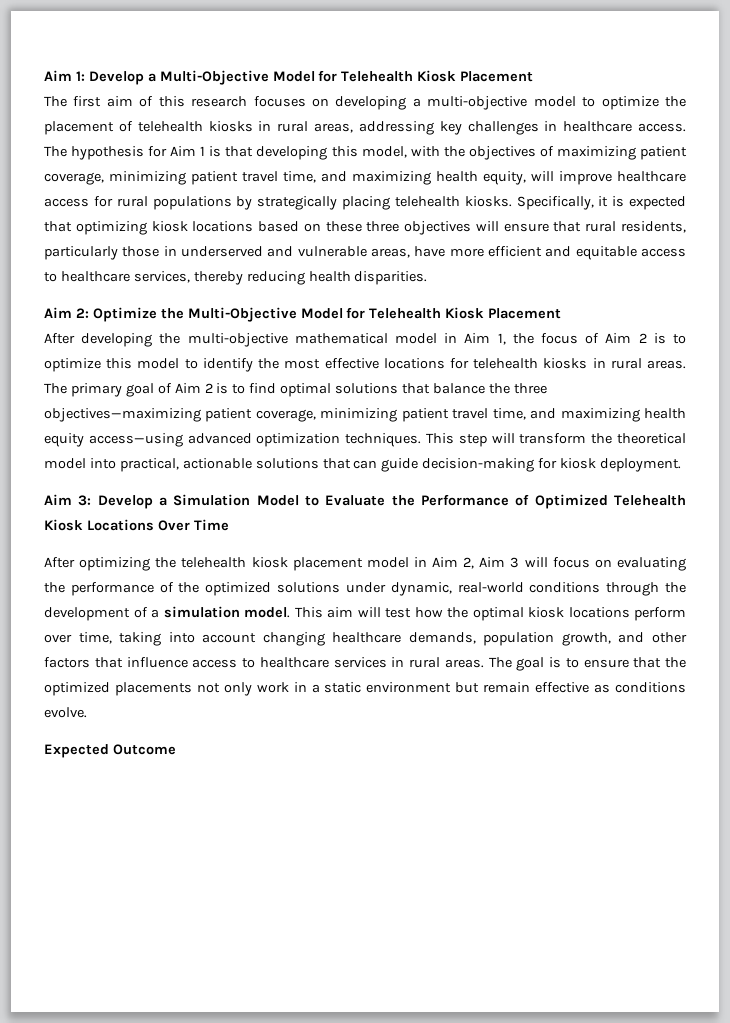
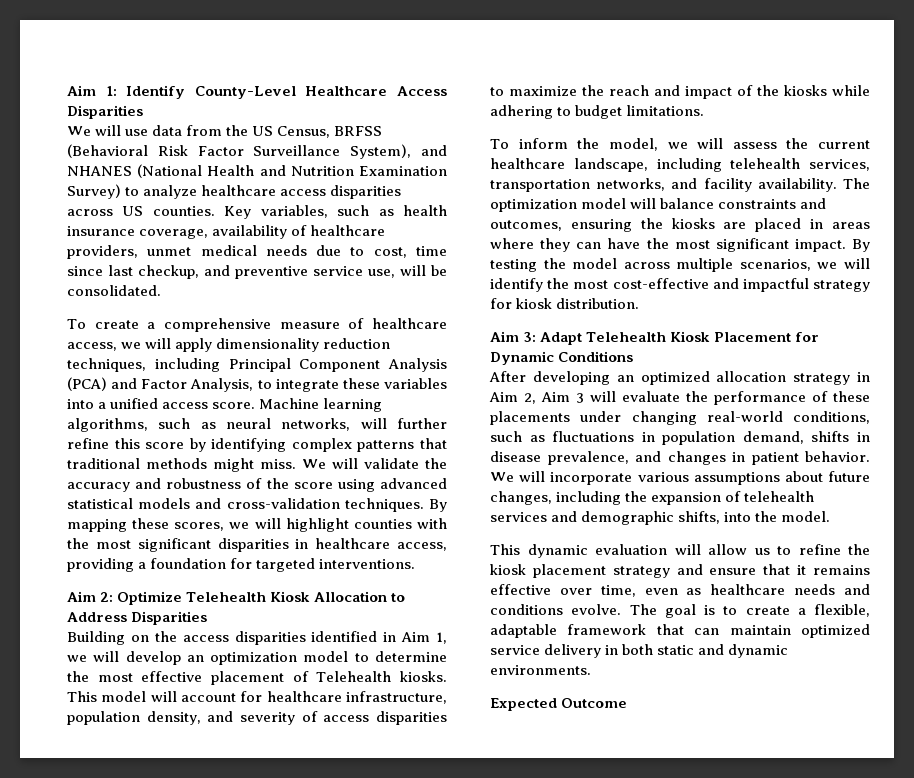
- Aim 1: Develop a Multi-Objective Model for Telehealth Kiosk Placement
- The first aim of this research focuses on developing a multi-objective model to optimize the placement of telehealth kiosks in rural areas, addressing key challenges in healthcare access. The hypothesis for Aim 1 is that developing this model, with the objectives of maximizing patient coverage, minimizing patient travel time, and maximizing health equity, will improve healthcare access for rural populations by strategically placing telehealth kiosks. Specifically, it is expected that optimizing kiosk locations based on these three objectives will ensure that rural residents, particularly those in underserved and vulnerable areas, have more efficient and equitable access to healthcare services, thereby reducing health disparities.
- Aim 2: Optimize the Multi-Objective Model for Telehealth Kiosk Placement
+ Aim 1: Identify County-Level Healthcare Access Disparities
+ We will use data from the US Census, BRFSS (Behavioral Risk Factor Surveillance System), and NHANES (National Health and Nutrition Examination Survey) to analyze healthcare access disparities across US counties. Key variables, such as health insurance coverage, availability of healthcare providers, unmet medical needs due to cost, time since last checkup, and preventive service use, will be consolidated.
+ To create a comprehensive measure of healthcare access, we will apply dimensionality reduction techniques, including Principal Component Analysis (PCA) and Factor Analysis, to integrate these variables into a unified access score. Machine learning algorithms, such as neural networks, will further refine this score by identifying complex patterns that traditional methods might miss. We will validate the accuracy and robustness of the score using advanced statistical models and cross-validation techniques. By mapping these scores, we will highlight counties with the most significant disparities in healthcare access, providing a foundation for targeted interventions.
+ Aim 2: Optimize Telehealth Kiosk Allocation to Address Disparities
+ Building on the access disparities identified in Aim 1, we will develop an optimization model to determine the most effective placement of Telehealth kiosks. This model will account for healthcare infrastructure, population density, and severity of access disparities to maximize the reach and impact of the kiosks while adhering to budget limitations.
+ To inform the model, we will assess the current healthcare landscape, including telehealth services, transportation networks, and facility availability. The optimization model will balance constraints and outcomes, ensuring the kiosks are placed in areas where they can have the most significant impact. By testing the model across multiple scenarios, we will identify the most cost-effective and impactful strategy for kiosk distribution.
+ Aim 3: Adapt Telehealth Kiosk Placement for Dynamic Conditions
- After developing the multi-objective mathematical model in Aim 1, the focus of Aim 2 is to optimize this model to identify the most effective locations for telehealth kiosks in rural areas. The primary goal of Aim 2 is to find optimal solutions that balance the three objectives—maximizing patient coverage, minimizing patient travel time, and maximizing health equity access—using advanced optimization techniques. This step will transform the theoretical model into practical, actionable solutions that can guide decision-making for kiosk deployment.
- Aim 3: Develop a Simulation Model to Evaluate the Performance of Optimized Telehealth Kiosk Locations Over Time
- After optimizing the telehealth kiosk placement model in Aim 2, Aim 3 will focus on evaluating the performance of the optimized solutions under dynamic, real-world conditions through the development of a simulation model. This aim will test how the optimal kiosk locations perform over time, taking into account changing healthcare demands, population growth, and other factors that influence access to healthcare services in rural areas. The goal is to ensure that the optimized placements not only work in a static environment but remain effective as conditions evolve.
+ After developing an optimized allocation strategy in Aim 2, Aim 3 will evaluate the performance of these placements under changing real-world conditions, such as fluctuations in population demand, shifts in disease prevalence, and changes in patient behavior. We will incorporate various assumptions about future changes, including the expansion of telehealth services and demographic shifts, into the model.
+ This dynamic evaluation will allow us to refine the kiosk placement strategy and ensure that it remains effective over time, even as healthcare needs and conditions evolve. The goal is to create a flexible, adaptable framework that can maintain optimized service delivery in both static and dynamic environments.

